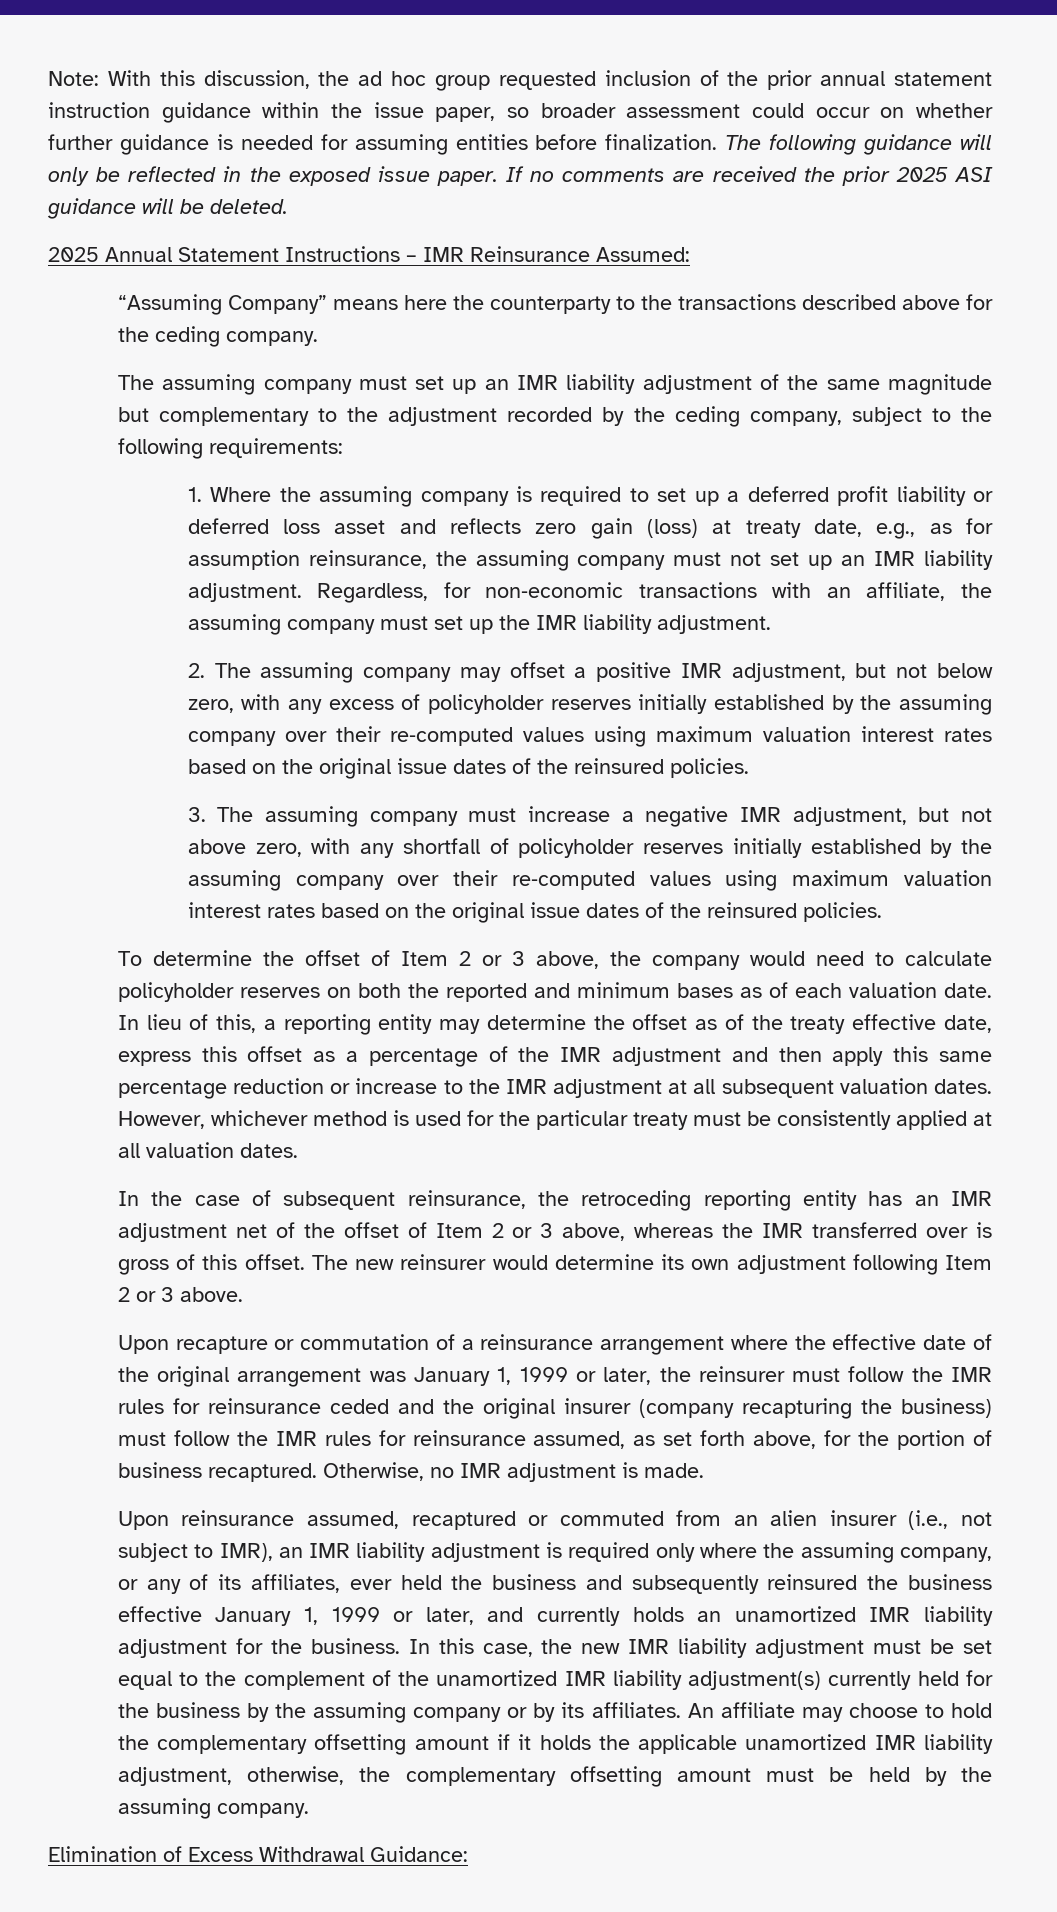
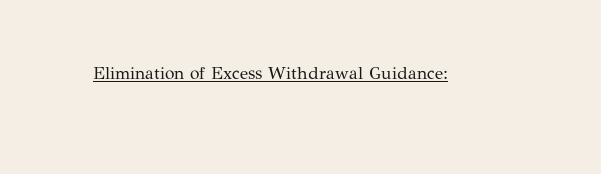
- Note: With this discussion, the ad hoc group requested inclusion of the prior annual statement instruction guidance within the issue paper, so broader assessment could occur on whether further guidance is needed for assuming entities before finalization. The following guidance will only be reflected in the exposed issue paper. If no comments are received the prior 2025 ASI guidance will be deleted.
- 2025 Annual Statement Instructions – IMR Reinsurance Assumed:
- “Assuming Company” means here the counterparty to the transactions described above for the ceding company.
- The assuming company must set up an IMR liability adjustment of the same magnitude but complementary to the adjustment recorded by the ceding company, subject to the following requirements:
- 1. Where the assuming company is required to set up a deferred profit liability or deferred loss asset and reflects zero gain (loss) at treaty date, e.g., as for assumption reinsurance, the assuming company must not set up an IMR liability adjustment. Regardless, for non‐economic transactions with an affiliate, the assuming company must set up the IMR liability adjustment.
- 2. The assuming company may offset a positive IMR adjustment, but not below zero, with any excess of policyholder reserves initially established by the assuming company over their re‐computed values using maximum valuation interest rates based on the original issue dates of the reinsured policies.
- 3. The assuming company must increase a negative IMR adjustment, but not above zero, with any shortfall of policyholder reserves initially established by the assuming company over their re‐computed values using maximum valuation interest rates based on the original issue dates of the reinsured policies.
- To determine the offset of Item 2 or 3 above, the company would need to calculate policyholder reserves on both the reported and minimum bases as of each valuation date. In lieu of this, a reporting entity may determine the offset as of the treaty effective date, express this offset as a percentage of the IMR adjustment and then apply this same percentage reduction or increase to the IMR adjustment at all subsequent valuation dates. However, whichever method is used for the particular treaty must be consistently applied at all valuation dates.
- In the case of subsequent reinsurance, the retroceding reporting entity has an IMR adjustment net of the offset of Item 2 or 3 above, whereas the IMR transferred over is gross of this offset. The new reinsurer would determine its own adjustment following Item 2 or 3 above.
- Upon recapture or commutation of a reinsurance arrangement where the effective date of the original arrangement was January 1, 1999 or later, the reinsurer must follow the IMR rules for reinsurance ceded and the original insurer (company recapturing the business) must follow the IMR rules for reinsurance assumed, as set forth above, for the portion of business recaptured. Otherwise, no IMR adjustment is made.
- Upon reinsurance assumed, recaptured or commuted from an alien insurer (i.e., not subject to IMR), an IMR liability adjustment is required only where the assuming company, or any of its affiliates, ever held the business and subsequently reinsured the business effective January 1, 1999 or later, and currently holds an unamortized IMR liability adjustment for the business. In this case, the new IMR liability adjustment must be set equal to the complement of the unamortized IMR liability adjustment(s) currently held for the business by the assuming company or by its affiliates. An affiliate may choose to hold the complementary offsetting amount if it holds the applicable unamortized IMR liability adjustment, otherwise, the complementary offsetting amount must be held by the assuming company.

